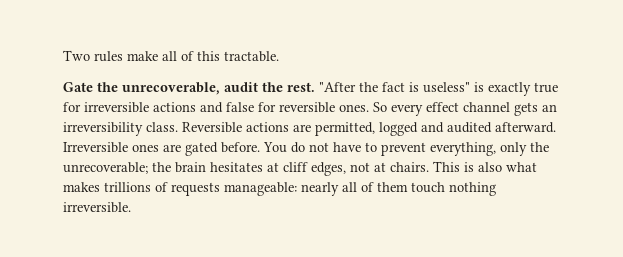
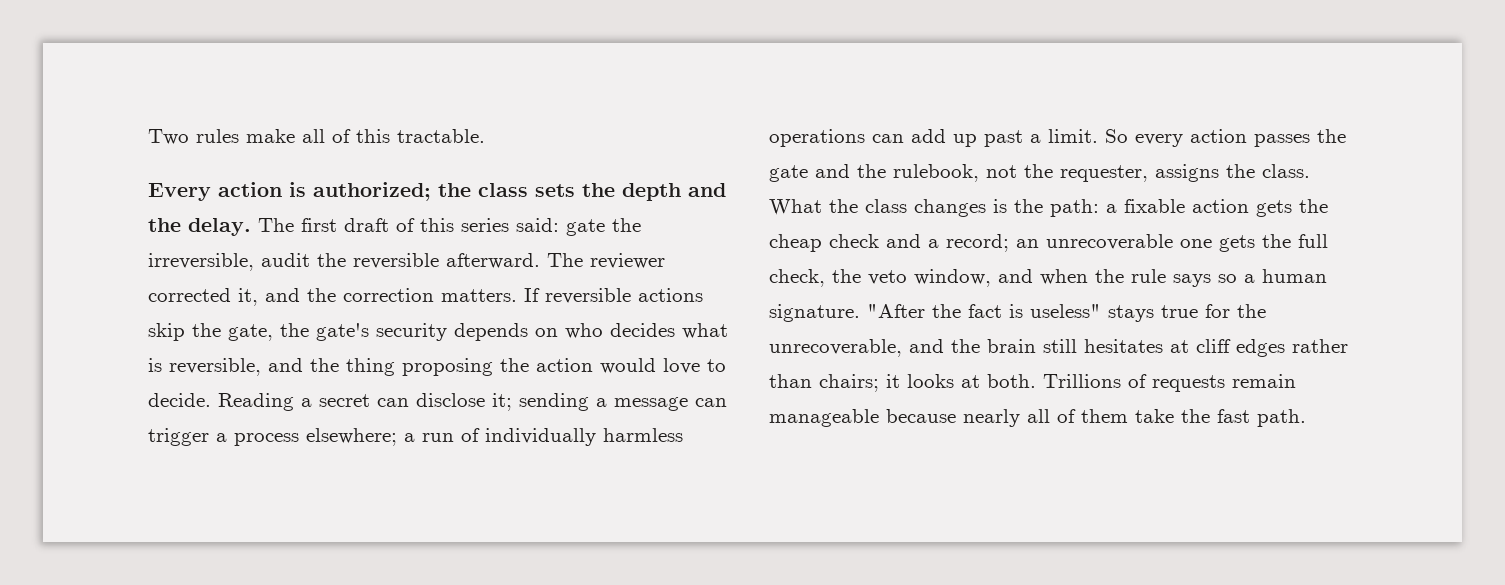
- Gate the unrecoverable, audit the rest.
+ Every action is authorized; the class sets the depth and the delay. The first draft of this series said: gate the irreversible, audit the reversible afterward. The reviewer corrected it, and the correction matters. If reversible actions skip the gate, the gate's security depends on who decides what is reversible, and the thing proposing the action would love to decide. Reading a secret can disclose it; sending a message can trigger a process elsewhere; a run of individually harmless operations can add up past a limit. So every action passes the gate and the rulebook, not the requester, assigns the class. What the class changes is the path: a fixable action gets the cheap check and a record; an unrecoverable one gets the full check, the veto window, and when the rule says so a human signature.
- "After the fact is useless" is exactly true for irreversible actions and false for reversible ones. So every effect channel gets an irreversibility class. Reversible actions are permitted, logged and audited afterward. Irreversible ones are gated before. You do not have to prevent everything, only the unrecoverable; the brain hesitates at cliff edges, not at chairs. This is also what makes trillions of requests manageable: nearly all of them touch nothing irreversible.
+ "After the fact is useless" stays true for the unrecoverable, and the brain still hesitates at cliff edges rather than chairs; it looks at both. Trillions of requests remain manageable because nearly all of them take the fast path.

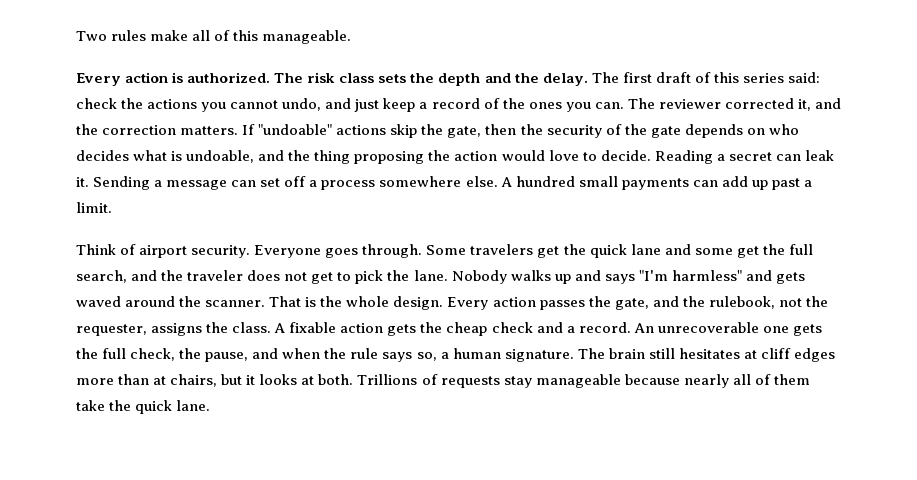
- Two rules make all of this tractable.
+ Two rules make all of this manageable.
- Every action is authorized; the class sets the depth and the delay.
+ Every action is authorized. The risk class sets the depth and the delay.
- The first draft of this series said: gate the irreversible, audit the reversible afterward.
+ The first draft of this series said: check the actions you cannot undo, and just keep a record of the ones you can.
- If reversible actions skip the gate, the gate's security depends on who decides what is reversible, and the thing proposing the action would love to decide.
+ If "undoable" actions skip the gate, then the security of the gate depends on who decides what is undoable, and the thing proposing the action would love to decide.
- Reading a secret can disclose it; sending a message can trigger a process elsewhere; a run of individually harmless operations can add up past a limit. So every action passes the gate and the rulebook, not the requester, assigns the class.
+ Reading a secret can leak it. Sending a message can set off a process somewhere else. A hundred small payments can add up past a limit.
+ Think of airport security. Everyone goes through. Some travelers get the quick lane and some get the full search, and the traveler does not get to pick the lane. Nobody walks up and says "I'm harmless" and gets waved around the scanner. That is the whole design. Every action passes the gate, and the rulebook, not the requester, assigns the class.
- What the class changes is the path: a fixable action gets the cheap check and a record; an unrecoverable one gets the full check, the veto window, and when the rule says so a human signature.
+ A fixable action gets the cheap check and a record. An unrecoverable one gets the full check, the pause, and when the rule says so, a human signature.
- "After the fact is useless" stays true for the unrecoverable, and the brain still hesitates at cliff edges rather than chairs; it looks at both.
+ The brain still hesitates at cliff edges more than at chairs, but it looks at both.
- Trillions of requests remain manageable because nearly all of them take the fast path.
+ Trillions of requests stay manageable because nearly all of them take the quick lane.

